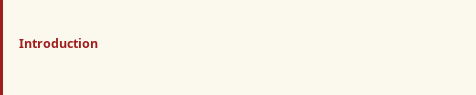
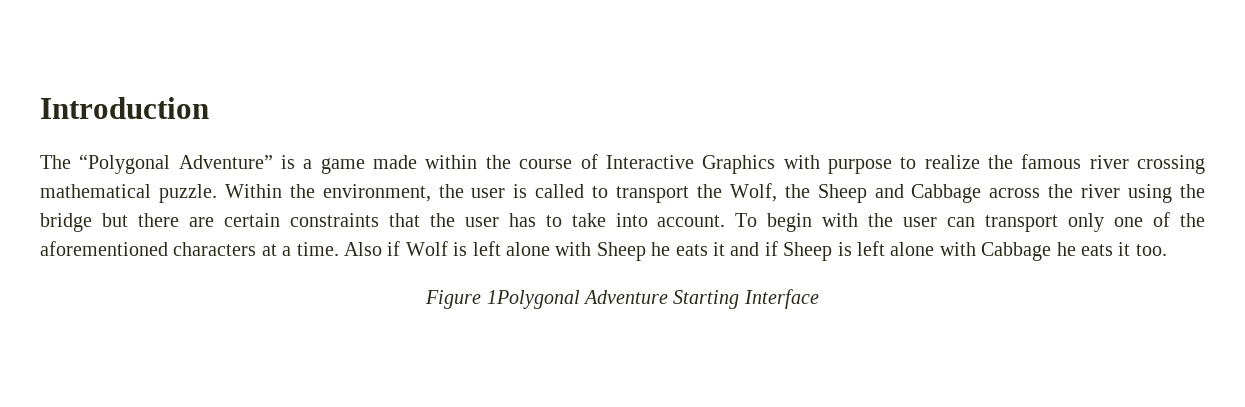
+ The “Polygonal Adventure” is a game made within the course of Interactive Graphics with purpose to realize the famous river crossing mathematical puzzle. Within the environment, the user is called to transport the Wolf, the Sheep and Cabbage across the river using the bridge but there are certain constraints that the user has to take into account. To begin with the user can transport only one of the aforementioned characters at a time. Also if Wolf is left alone with Sheep he eats it and if Sheep is left alone with Cabbage he eats it too.
+ Figure 1Polygonal Adventure Starting Interface

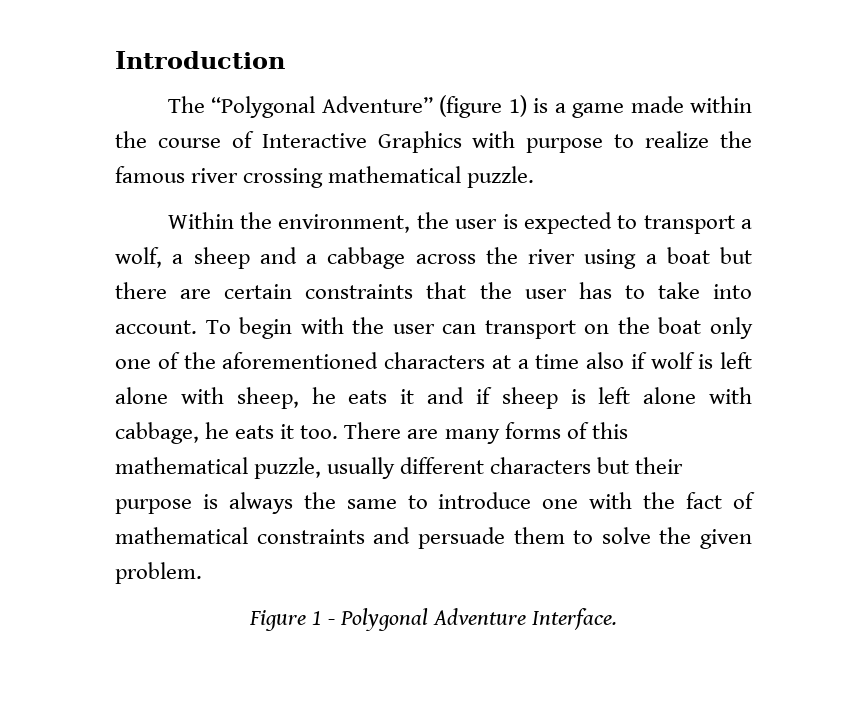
- The “Polygonal Adventure” is a game made within the course of Interactive Graphics with purpose to realize the famous river crossing mathematical puzzle. Within the environment, the user is called to transport the Wolf, the Sheep and Cabbage across the river using the bridge but there are certain constraints that the user has to take into account.
+ The “Polygonal Adventure” (figure 1) is a game made within the course of Interactive Graphics with purpose to realize the famous river crossing mathematical puzzle.
+ Within the environment, the user is expected to transport a wolf, a sheep and a cabbage across the river using a boat but there are certain constraints that the user has to take into account.
- To begin with the user can transport only one of the aforementioned characters at a time. Also if Wolf is left alone with Sheep he eats it and if Sheep is left alone with Cabbage he eats it too.
- Figure 1Polygonal Adventure Starting Interface
+ To begin with the user can transport on the boat only one of the aforementioned characters at a time also if wolf is left alone with sheep, he eats it and if sheep is left alone with cabbage, he eats it too. There are many forms of this mathematical puzzle, usually different characters but their purpose is always the same to introduce one with the fact of mathematical constraints and persuade them to solve the given problem.
+ Figure 1 - Polygonal Adventure Interface.

